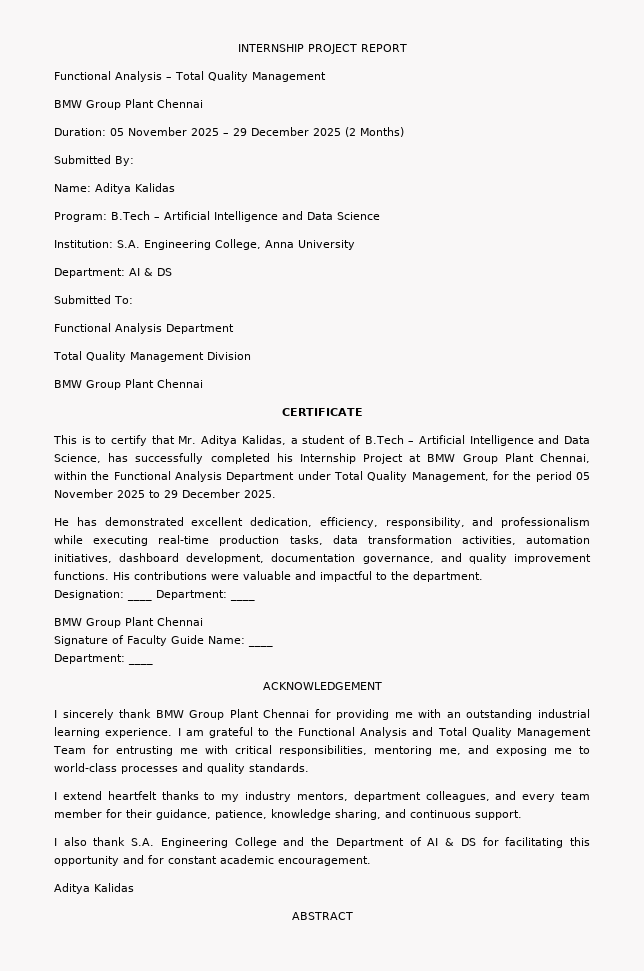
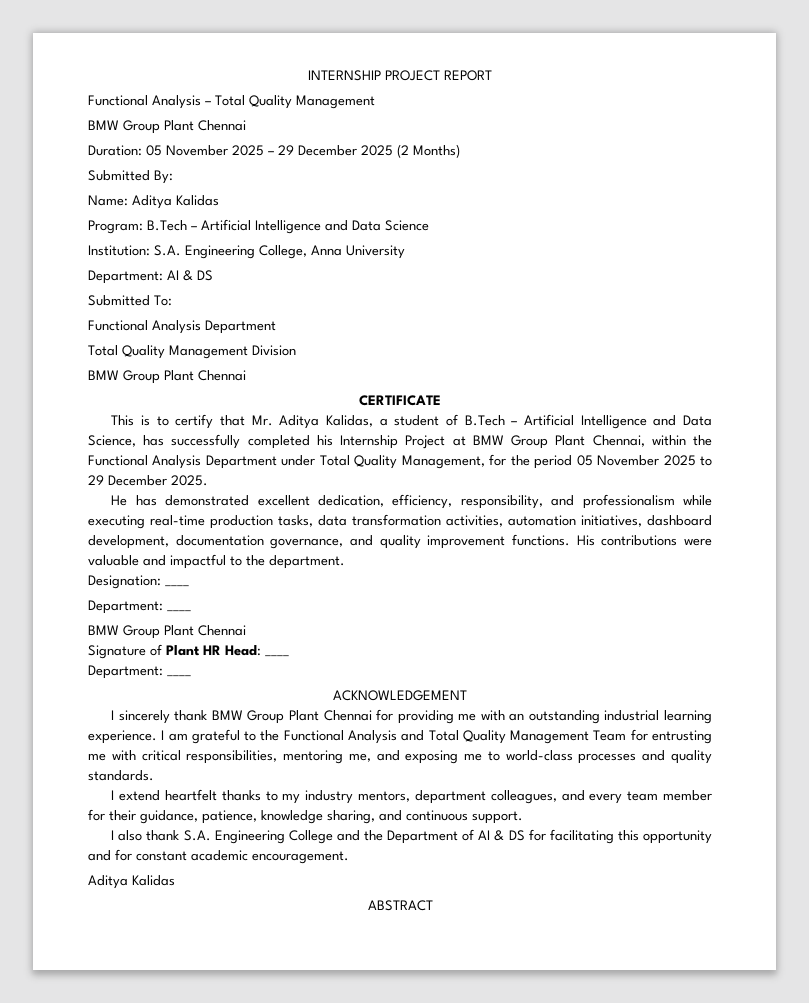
- Designation: ____ Department: ____
+ Designation: ____
+ Department: ____
- Signature of Faculty Guide Name: ____
+ Signature of Plant HR Head: ____

